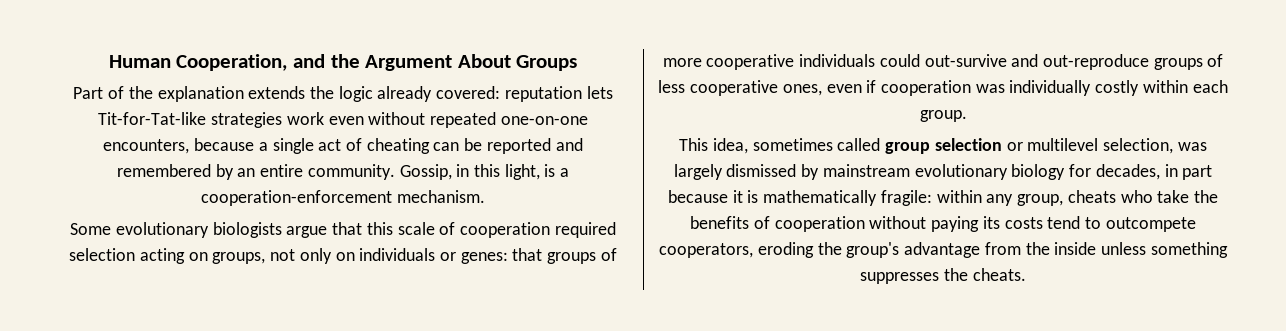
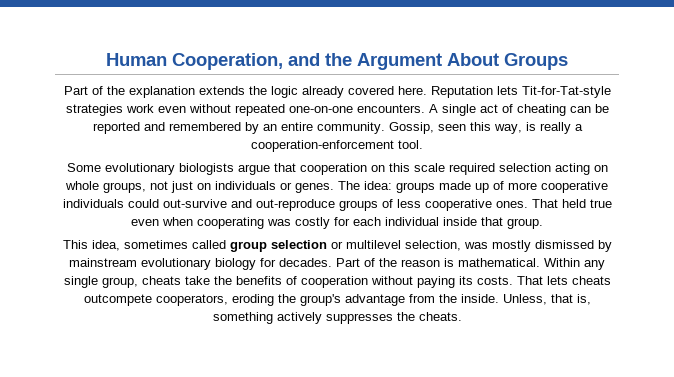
- Part of the explanation extends the logic already covered: reputation lets Tit-for-Tat-like strategies work even without repeated one-on-one encounters, because a single act of cheating can be reported and remembered by an entire community.
+ Part of the explanation extends the logic already covered here. Reputation lets Tit-for-Tat-style strategies work even without repeated one-on-one encounters. A single act of cheating can be reported and remembered by an entire community.
- Gossip, in this light, is a cooperation-enforcement mechanism.
+ Gossip, seen this way, is really a cooperation-enforcement tool.
- Some evolutionary biologists argue that this scale of cooperation required selection acting on groups, not only on individuals or genes: that groups of more cooperative individuals could out-survive and out-reproduce groups of less cooperative ones, even if cooperation was individually costly within each group.
+ Some evolutionary biologists argue that cooperation on this scale required selection acting on whole groups, not just on individuals or genes. The idea: groups made up of more cooperative individuals could out-survive and out-reproduce groups of less cooperative ones. That held true even when cooperating was costly for each individual inside that group.
- This idea, sometimes called group selection or multilevel selection, was largely dismissed by mainstream evolutionary biology for decades, in part because it is mathematically fragile: within any group, cheats who take the benefits of cooperation without paying its costs tend to outcompete cooperators, eroding the group's advantage from the inside unless something suppresses the cheats.
+ This idea, sometimes called group selection or multilevel selection, was mostly dismissed by mainstream evolutionary biology for decades. Part of the reason is mathematical. Within any single group, cheats take the benefits of cooperation without paying its costs. That lets cheats outcompete cooperators, eroding the group's advantage from the inside. Unless, that is, something actively suppresses the cheats.

